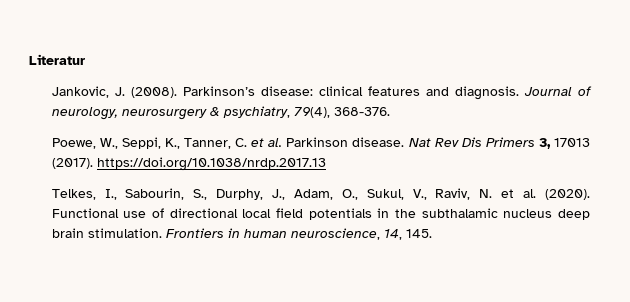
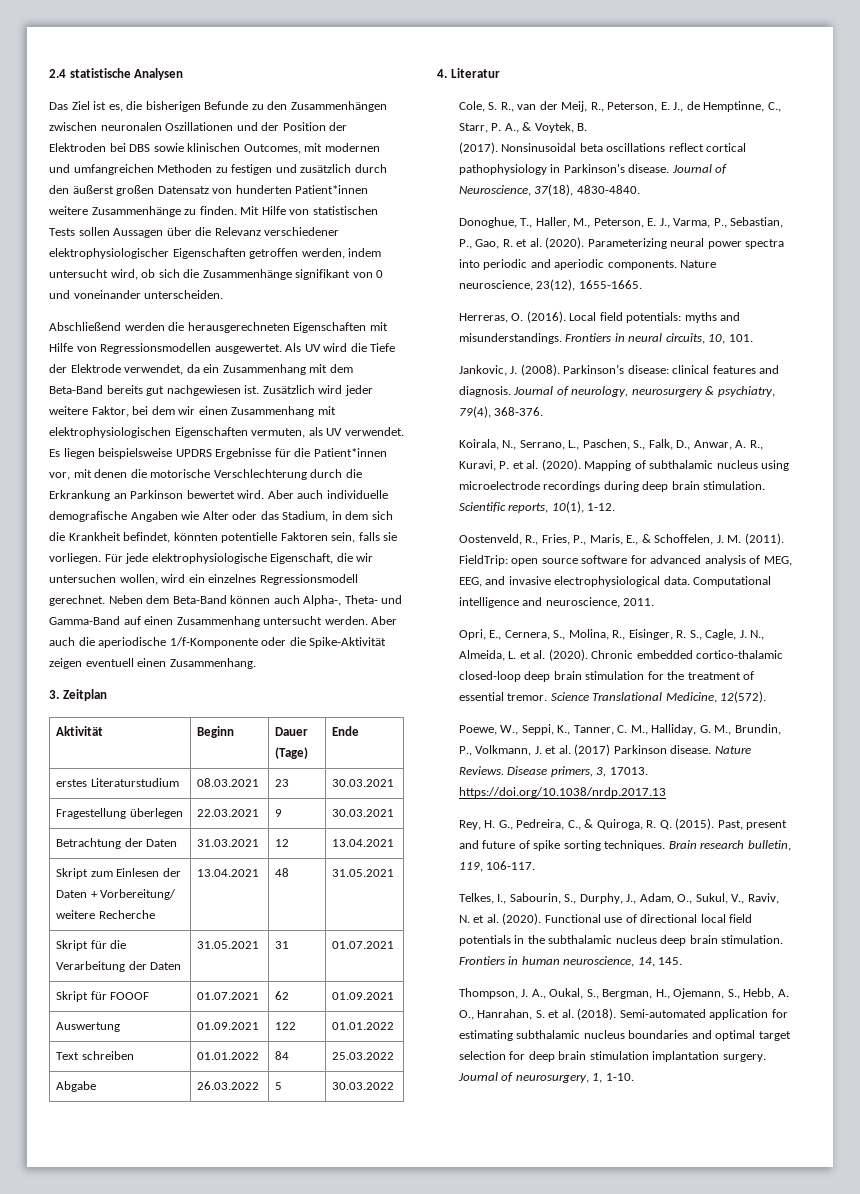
- Literatur
+ 2.4 statistische Analysen
+ Das Ziel ist es, die bisherigen Befunde zu den Zusammenhängen zwischen neuronalen Oszillationen und der Position der Elektroden bei DBS sowie klinischen Outcomes, mit modernen und umfangreichen Methoden zu festigen und zusätzlich durch den äußerst großen Datensatz von hunderten Patient*innen weitere Zusammenhänge zu finden. Mit Hilfe von statistischen Tests sollen Aussagen über die Relevanz verschiedener elektrophysiologischer Eigenschaften getroffen werden, indem untersucht wird, ob sich die Zusammenhänge signifikant von 0 und voneinander unterscheiden.
+ Abschließend werden die herausgerechneten Eigenschaften mit Hilfe von Regressionsmodellen ausgewertet. Als UV wird die Tiefe der Elektrode verwendet, da ein Zusammenhang mit dem Beta-Band bereits gut nachgewiesen ist. Zusätzlich wird jeder weitere Faktor, bei dem wir einen Zusammenhang mit elektrophysiologischen Eigenschaften vermuten, als UV verwendet. Es liegen beispielsweise UPDRS Ergebnisse für die Patient*innen vor, mit denen die motorische Verschlechterung durch die Erkrankung an Parkinson bewertet wird. Aber auch individuelle demografische Angaben wie Alter oder das Stadium, in dem sich die Krankheit befindet, könnten potentielle Faktoren sein, falls sie vorliegen. Für jede elektrophysiologische Eigenschaft, die wir untersuchen wollen, wird ein einzelnes Regressionsmodell gerechnet. Neben dem Beta-Band können auch Alpha-, Theta- und Gamma-Band auf einen Zusammenhang untersucht werden. Aber auch die aperiodische 1/f-Komponente oder die Spike-Aktivität zeigen eventuell einen Zusammenhang.
+ 3. Zeitplan
+ Aktivität | Beginn | Dauer (Tage) | Ende
+ erstes Literaturstudium | 08.03.2021 | 23 | 30.03.2021
+ Fragestellung überlegen | 22.03.2021 | 9 | 30.03.2021
+ Betrachtung der Daten | 31.03.2021 | 12 | 13.04.2021
+ Skript zum Einlesen der Daten + Vorbereitung/ weitere Recherche | 13.04.2021 | 48 | 31.05.2021
+ Skript für die Verarbeitung der Daten | 31.05.2021 | 31 | 01.07.2021
+ Skript für FOOOF | 01.07.2021 | 62 | 01.09.2021
+ Auswertung | 01.09.2021 | 122 | 01.01.2022
+ Text schreiben | 01.01.2022 | 84 | 25.03.2022
+ Abgabe | 26.03.2022 | 5 | 30.03.2022
+ 4. Literatur
+ Cole, S. R., van der Meij, R., Peterson, E. J., de Hemptinne, C., Starr, P. A., & Voytek, B.
+ (2017). Nonsinusoidal beta oscillations reflect cortical pathophysiology in Parkinson's disease. Journal of Neuroscience, 37(18), 4830-4840.
+ Donoghue, T., Haller, M., Peterson, E. J., Varma, P., Sebastian, P., Gao, R. et al. (2020). Parameterizing neural power spectra into periodic and aperiodic components. Nature neuroscience, 23(12), 1655-1665.
+ Herreras, O. (2016). Local field potentials: myths and misunderstandings. Frontiers in neural circuits, 10, 101.
+ Koirala, N., Serrano, L., Paschen, S., Falk, D., Anwar, A. R., Kuravi, P. et al. (2020). Mapping of subthalamic nucleus using microelectrode recordings during deep brain stimulation. Scientific reports, 10(1), 1-12.
+ Oostenveld, R., Fries, P., Maris, E., & Schoffelen, J. M. (2011). FieldTrip: open source software for advanced analysis of MEG, EEG, and invasive electrophysiological data. Computational intelligence and neuroscience, 2011.
+ Opri, E., Cernera, S., Molina, R., Eisinger, R. S., Cagle, J. N., Almeida, L. et al. (2020). Chronic embedded cortico-thalamic closed-loop deep brain stimulation for the treatment of essential tremor. Science Translational Medicine, 12(572).
- Poewe, W., Seppi, K., Tanner, C. et al. Parkinson disease.
+ Poewe, W., Seppi, K., Tanner, C. M., Halliday, G. M., Brundin, P., Volkmann, J. et al. (2017) Parkinson disease.
- Nat Rev Dis Primers 3, 17013 (2017). https://doi.org/10.1038/nrdp.2017.13
+ Nature Reviews. Disease primers, 3, 17013. https://doi.org/10.1038/nrdp.2017.13
+ Rey, H. G., Pedreira, C., & Quiroga, R. Q. (2015). Past, present and future of spike sorting techniques. Brain research bulletin, 119, 106-117.
+ Thompson, J. A., Oukal, S., Bergman, H., Ojemann, S., Hebb, A. O., Hanrahan, S. et al. (2018). Semi-automated application for estimating subthalamic nucleus boundaries and optimal target selection for deep brain stimulation implantation surgery. Journal of neurosurgery, 1, 1-10.

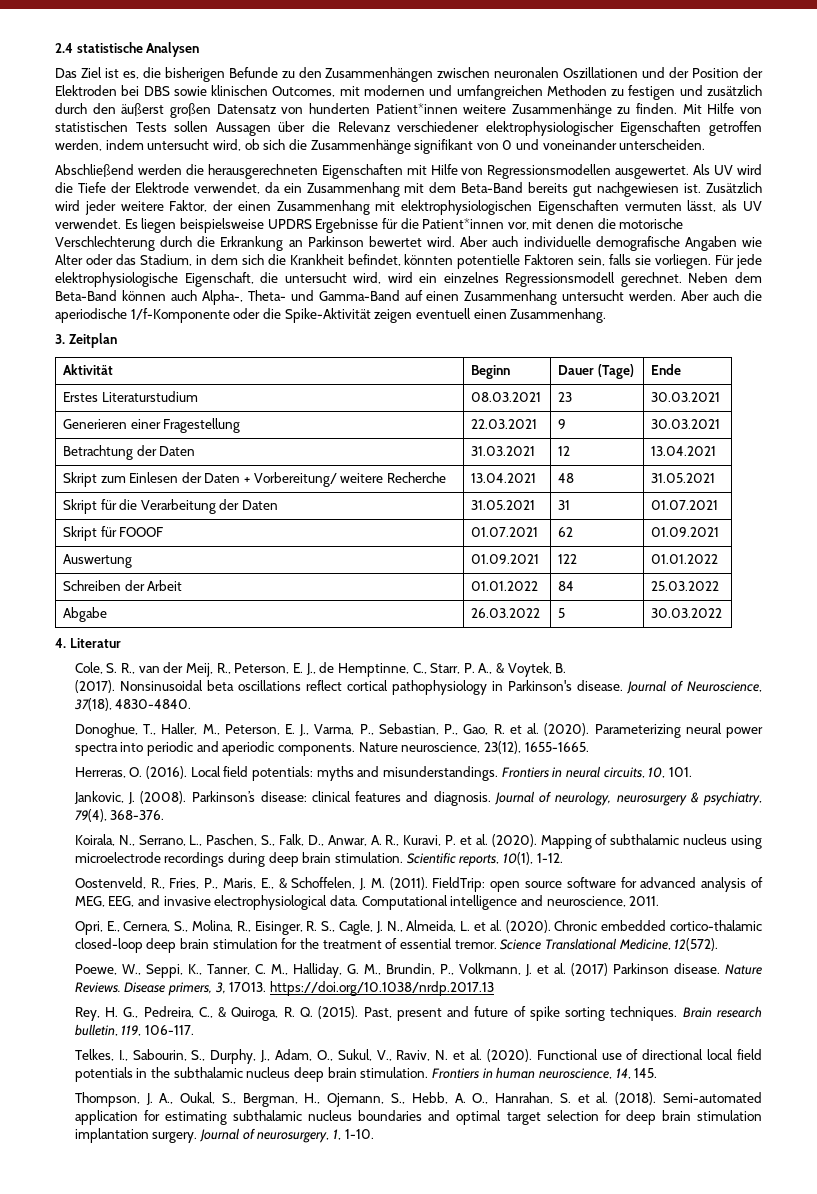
- Zusätzlich wird jeder weitere Faktor, bei dem wir einen Zusammenhang mit elektrophysiologischen Eigenschaften vermuten, als UV verwendet.
+ Zusätzlich wird jeder weitere Faktor, der einen Zusammenhang mit elektrophysiologischen Eigenschaften vermuten lässt, als UV verwendet.
- Für jede elektrophysiologische Eigenschaft, die wir untersuchen wollen, wird ein einzelnes Regressionsmodell gerechnet.
+ Für jede elektrophysiologische Eigenschaft, die untersucht wird, wird ein einzelnes Regressionsmodell gerechnet.
- erstes Literaturstudium | 08.03.2021 | 23 | 30.03.2021
+ Erstes Literaturstudium | 08.03.2021 | 23 | 30.03.2021
- Fragestellung überlegen | 22.03.2021 | 9 | 30.03.2021
+ Generieren einer Fragestellung | 22.03.2021 | 9 | 30.03.2021
- Text schreiben | 01.01.2022 | 84 | 25.03.2022
+ Schreiben der Arbeit | 01.01.2022 | 84 | 25.03.2022

